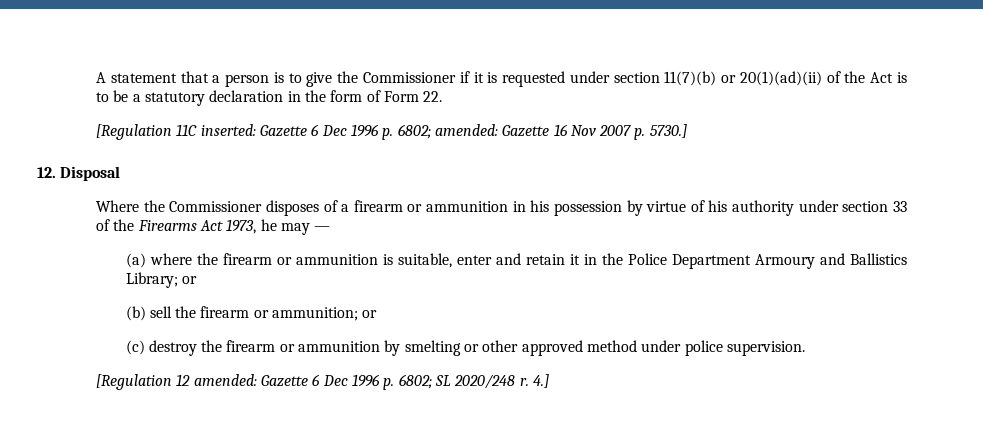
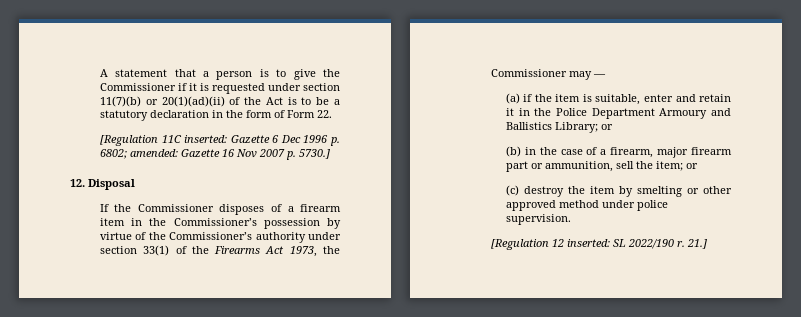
- Where the Commissioner disposes of a firearm or ammunition in his possession by virtue of his authority under section 33 of the Firearms Act 1973, he may —
+ If the Commissioner disposes of a firearm item in the Commissioner’s possession by virtue of the Commissioner’s authority under section 33(1) of the Firearms Act 1973, the Commissioner may —
- (a) where the firearm or ammunition is suitable, enter and retain it in the Police Department Armoury and Ballistics Library; or
+ (a) if the item is suitable, enter and retain it in the Police Department Armoury and Ballistics Library; or
- (b) sell the firearm or ammunition; or
+ (b) in the case of a firearm, major firearm part or ammunition, sell the item; or
- (c) destroy the firearm or ammunition by smelting or other approved method under police supervision.
+ (c) destroy the item by smelting or other approved method under police supervision.
- [Regulation 12 amended: Gazette 6 Dec 1996 p. 6802; SL 2020/248 r. 4.]
+ [Regulation 12 inserted: SL 2022/190 r. 21.]

